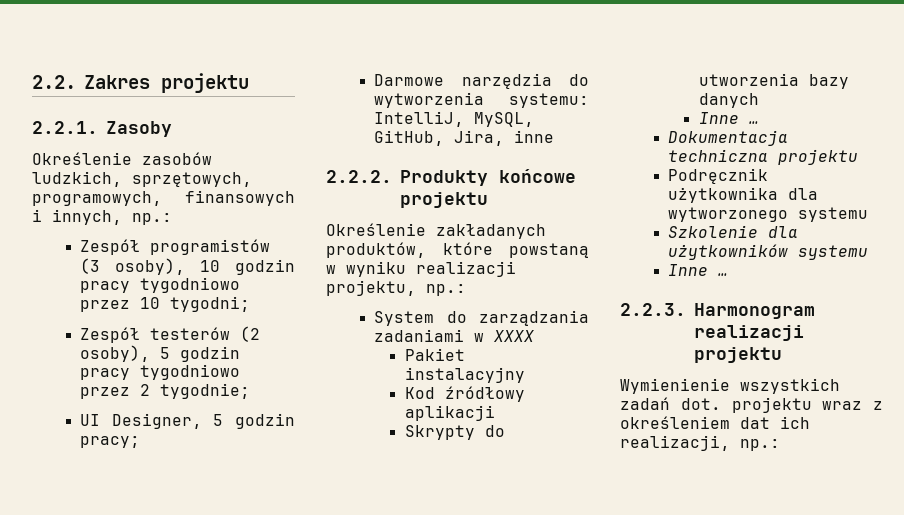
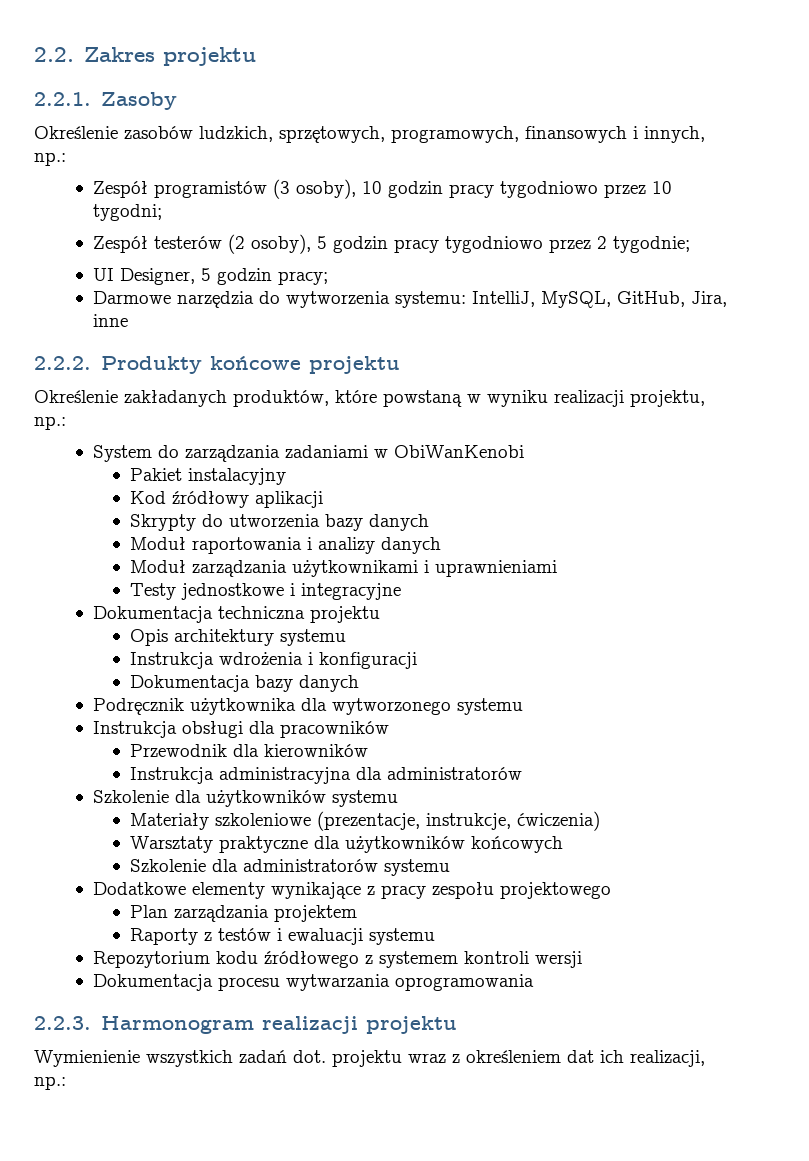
- System do zarządzania zadaniami w XXXX
+ System do zarządzania zadaniami w ObiWanKenobi
  Skrypty do utworzenia bazy danych
- Inne …
+ Moduł raportowania i analizy danych
+ Moduł zarządzania użytkownikami i uprawnieniami
+ Testy jednostkowe i integracyjne
  Dokumentacja techniczna projektu
+ Opis architektury systemu
+ Instrukcja wdrożenia i konfiguracji
+ Dokumentacja bazy danych
+ Instrukcja obsługi dla pracowników
+ Przewodnik dla kierowników
+ Instrukcja administracyjna dla administratorów
  Szkolenie dla użytkowników systemu
- Inne …
+ Materiały szkoleniowe (prezentacje, instrukcje, ćwiczenia)
+ Warsztaty praktyczne dla użytkowników końcowych
+ Szkolenie dla administratorów systemu
+ Dodatkowe elementy wynikające z pracy zespołu projektowego
+ Plan zarządzania projektem
+ Raporty z testów i ewaluacji systemu
+ Repozytorium kodu źródłowego z systemem kontroli wersji
+ Dokumentacja procesu wytwarzania oprogramowania

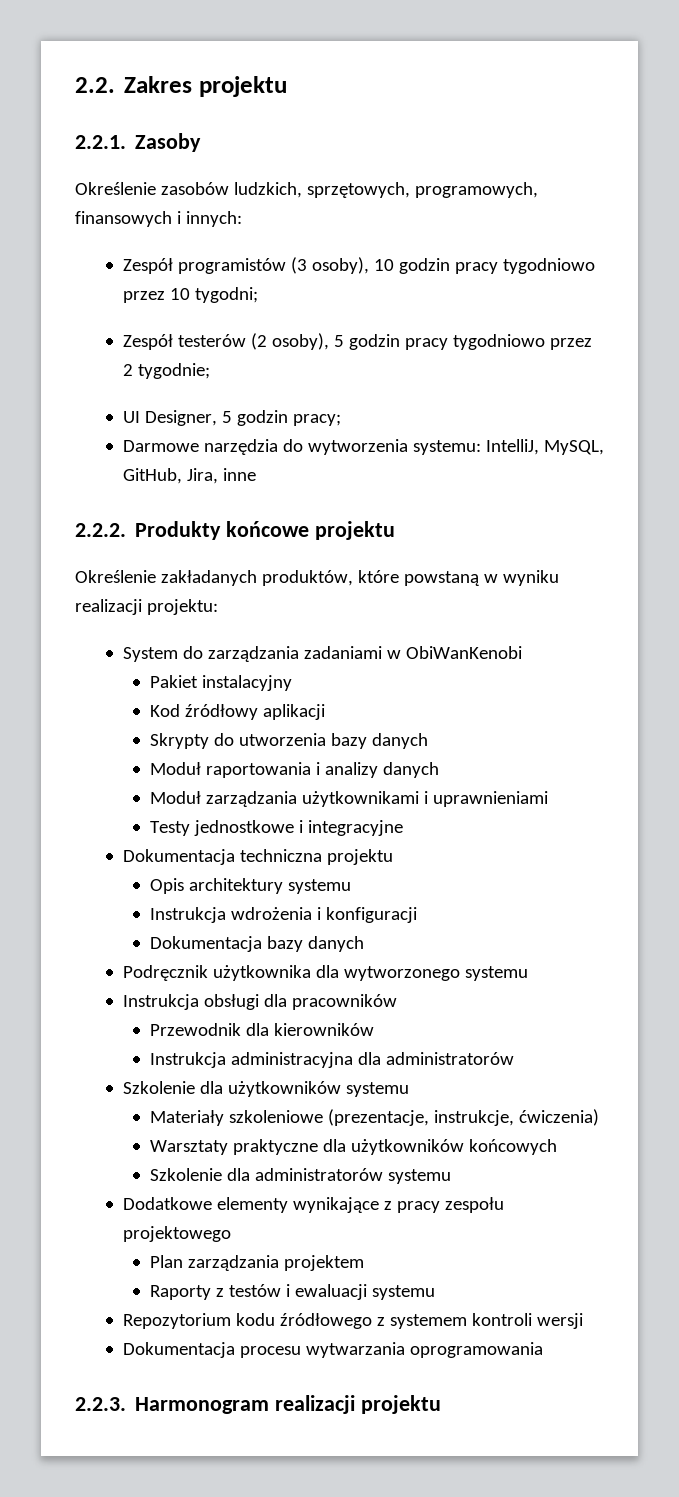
- Określenie zasobów ludzkich, sprzętowych, programowych, finansowych i innych, np.:
+ Określenie zasobów ludzkich, sprzętowych, programowych, finansowych i innych:
- Określenie zakładanych produktów, które powstaną w wyniku realizacji projektu, np.:
+ Określenie zakładanych produktów, które powstaną w wyniku realizacji projektu:
- Wymienienie wszystkich zadań dot. projektu wraz z określeniem dat ich realizacji, np.:

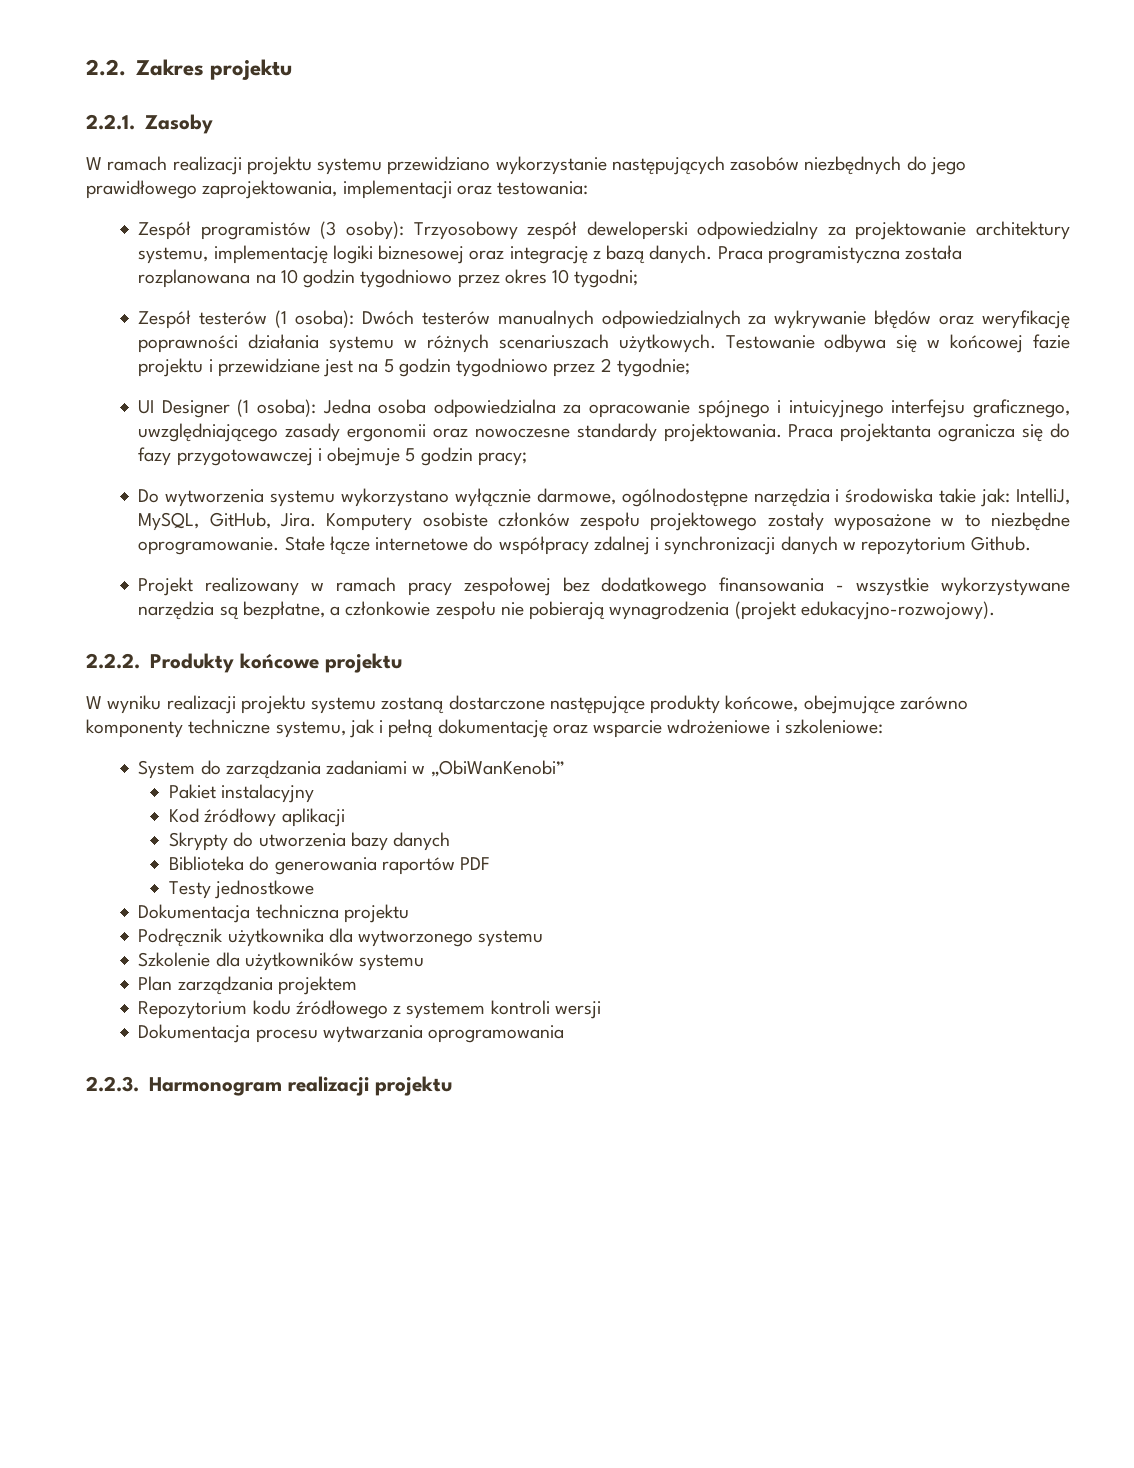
- Określenie zasobów ludzkich, sprzętowych, programowych, finansowych i innych:
- Zespół programistów (3 osoby), 10 godzin pracy tygodniowo przez 10 tygodni;
+ W ramach realizacji projektu systemu przewidziano wykorzystanie następujących zasobów niezbędnych do jego prawidłowego zaprojektowania, implementacji oraz testowania:
+ Zespół programistów (3 osoby): Trzyosobowy zespół deweloperski odpowiedzialny za projektowanie architektury systemu, implementację logiki biznesowej oraz integrację z bazą danych. Praca programistyczna została rozplanowana na 10 godzin tygodniowo przez okres 10 tygodni;
- Zespół testerów (2 osoby), 5 godzin pracy tygodniowo przez 2 tygodnie;
+ Zespół testerów (1 osoba): Dwóch testerów manualnych odpowiedzialnych za wykrywanie błędów oraz weryfikację poprawności działania systemu w różnych scenariuszach użytkowych. Testowanie odbywa się w końcowej fazie projektu i przewidziane jest na 5 godzin tygodniowo przez 2 tygodnie;
- UI Designer, 5 godzin pracy;
- Darmowe narzędzia do wytworzenia systemu: IntelliJ, MySQL, GitHub, Jira, inne
+ UI Designer (1 osoba): Jedna osoba odpowiedzialna za opracowanie spójnego i intuicyjnego interfejsu graficznego, uwzględniającego zasady ergonomii oraz nowoczesne standardy projektowania. Praca projektanta ogranicza się do fazy przygotowawczej i obejmuje 5 godzin pracy;
+ Do wytworzenia systemu wykorzystano wyłącznie darmowe, ogólnodostępne narzędzia i środowiska takie jak: IntelliJ, MySQL, GitHub, Jira. Komputery osobiste członków zespołu projektowego zostały wyposażone w to niezbędne oprogramowanie. Stałe łącze internetowe do współpracy zdalnej i synchronizacji danych w repozytorium Github.
+ Projekt realizowany w ramach pracy zespołowej bez dodatkowego finansowania - wszystkie wykorzystywane narzędzia są bezpłatne, a członkowie zespołu nie pobierają wynagrodzenia (projekt edukacyjno-rozwojowy).
  2.2.2. Produkty końcowe projektu
- Określenie zakładanych produktów, które powstaną w wyniku realizacji projektu:
+ W wyniku realizacji projektu systemu zostaną dostarczone następujące produkty końcowe, obejmujące zarówno komponenty techniczne systemu, jak i pełną dokumentację oraz wsparcie wdrożeniowe i szkoleniowe:
- System do zarządzania zadaniami w ObiWanKenobi
+ System do zarządzania zadaniami w „ObiWanKenobi”
- Moduł raportowania i analizy danych
- Moduł zarządzania użytkownikami i uprawnieniami
+ Biblioteka do generowania raportów PDF
- Testy jednostkowe i integracyjne
+ Testy jednostkowe
- Opis architektury systemu
- Instrukcja wdrożenia i konfiguracji
- Dokumentacja bazy danych
- Instrukcja obsługi dla pracowników
- Przewodnik dla kierowników
- Instrukcja administracyjna dla administratorów
  Szkolenie dla użytkowników systemu
- Materiały szkoleniowe (prezentacje, instrukcje, ćwiczenia)
- Warsztaty praktyczne dla użytkowników końcowych
- Szkolenie dla administratorów systemu
- Dodatkowe elementy wynikające z pracy zespołu projektowego
  Plan zarządzania projektem
- Raporty z testów i ewaluacji systemu

